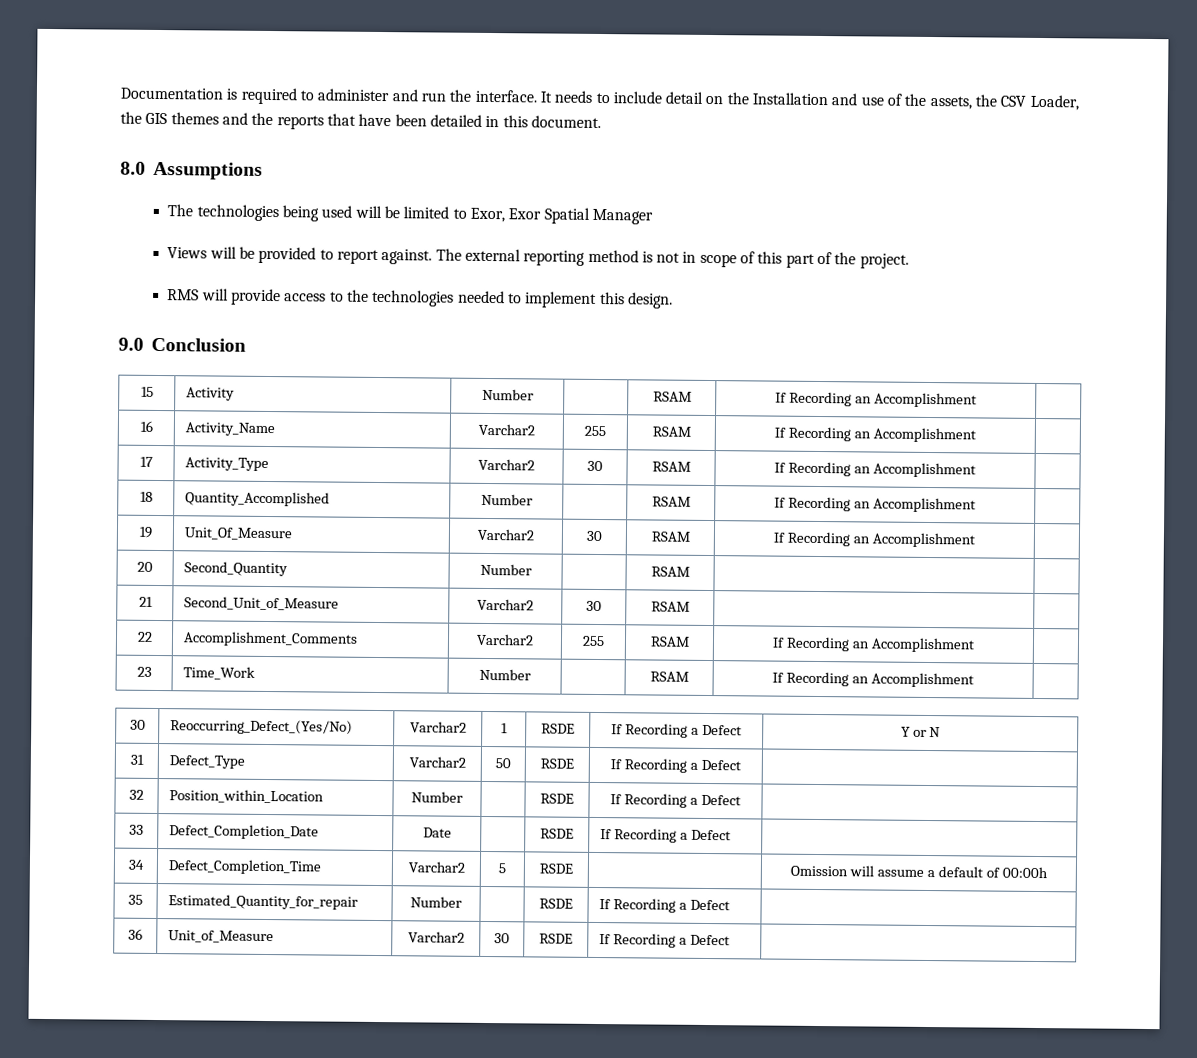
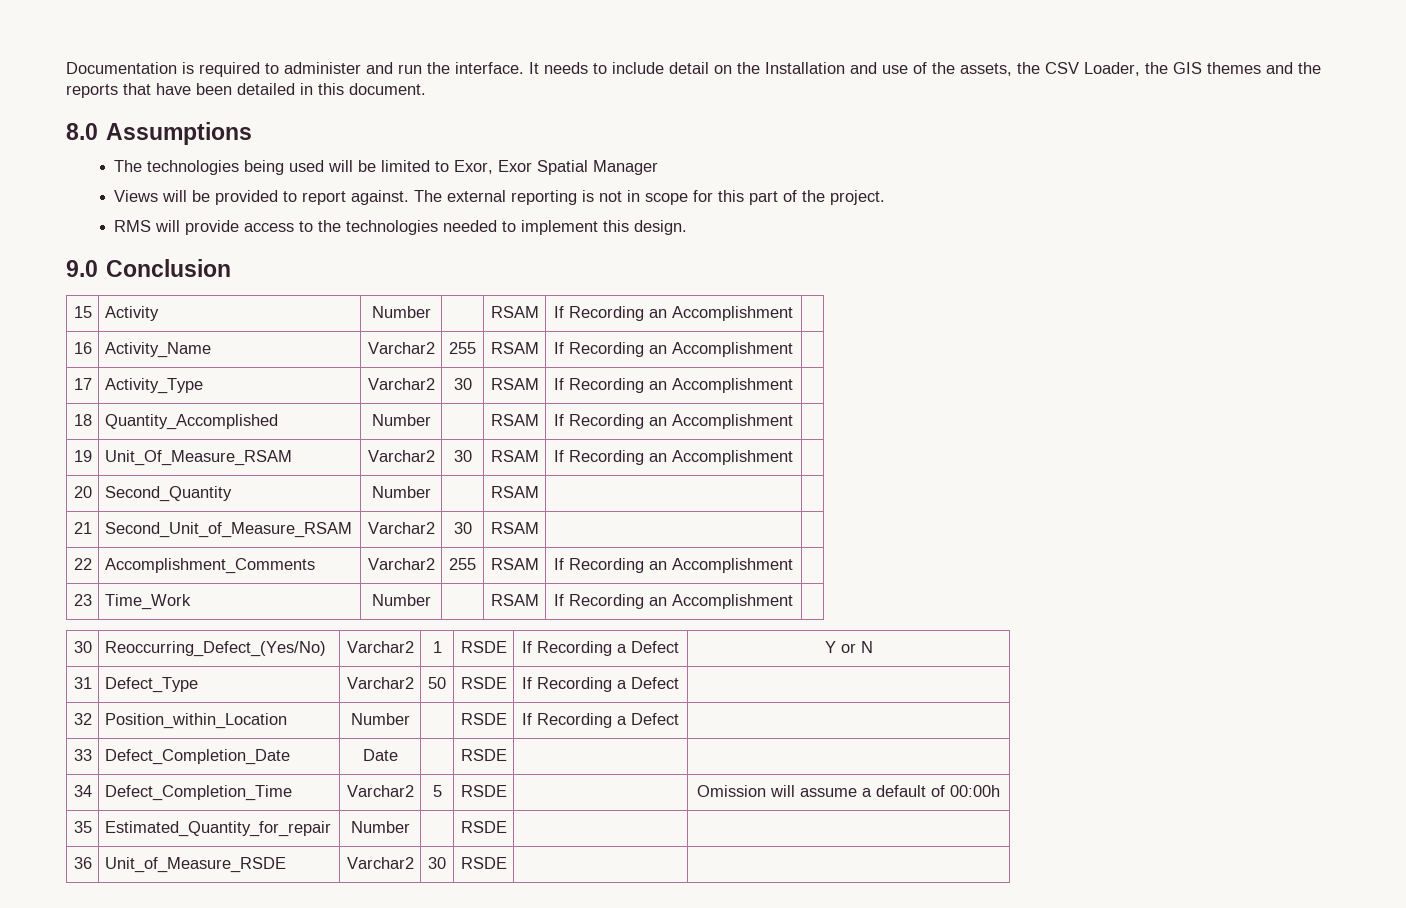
- The external reporting method is not in scope of this part of the project.
+ The external reporting is not in scope for this part of the project.
- 19 | Unit_Of_Measure | Varchar2 | 30 | RSAM | If Recording an Accomplishment |
+ 19 | Unit_Of_Measure_RSAM | Varchar2 | 30 | RSAM | If Recording an Accomplishment |
- 21 | Second_Unit_of_Measure | Varchar2 | 30 | RSAM | |
+ 21 | Second_Unit_of_Measure_RSAM | Varchar2 | 30 | RSAM | |
- 33 | Defect_Completion_Date | Date | | RSDE | If Recording a Defect |
+ 33 | Defect_Completion_Date | Date | | RSDE | |
- 35 | Estimated_Quantity_for_repair | Number | | RSDE | If Recording a Defect |
+ 35 | Estimated_Quantity_for_repair | Number | | RSDE | |
- 36 | Unit_of_Measure | Varchar2 | 30 | RSDE | If Recording a Defect |
+ 36 | Unit_of_Measure_RSDE | Varchar2 | 30 | RSDE | |

